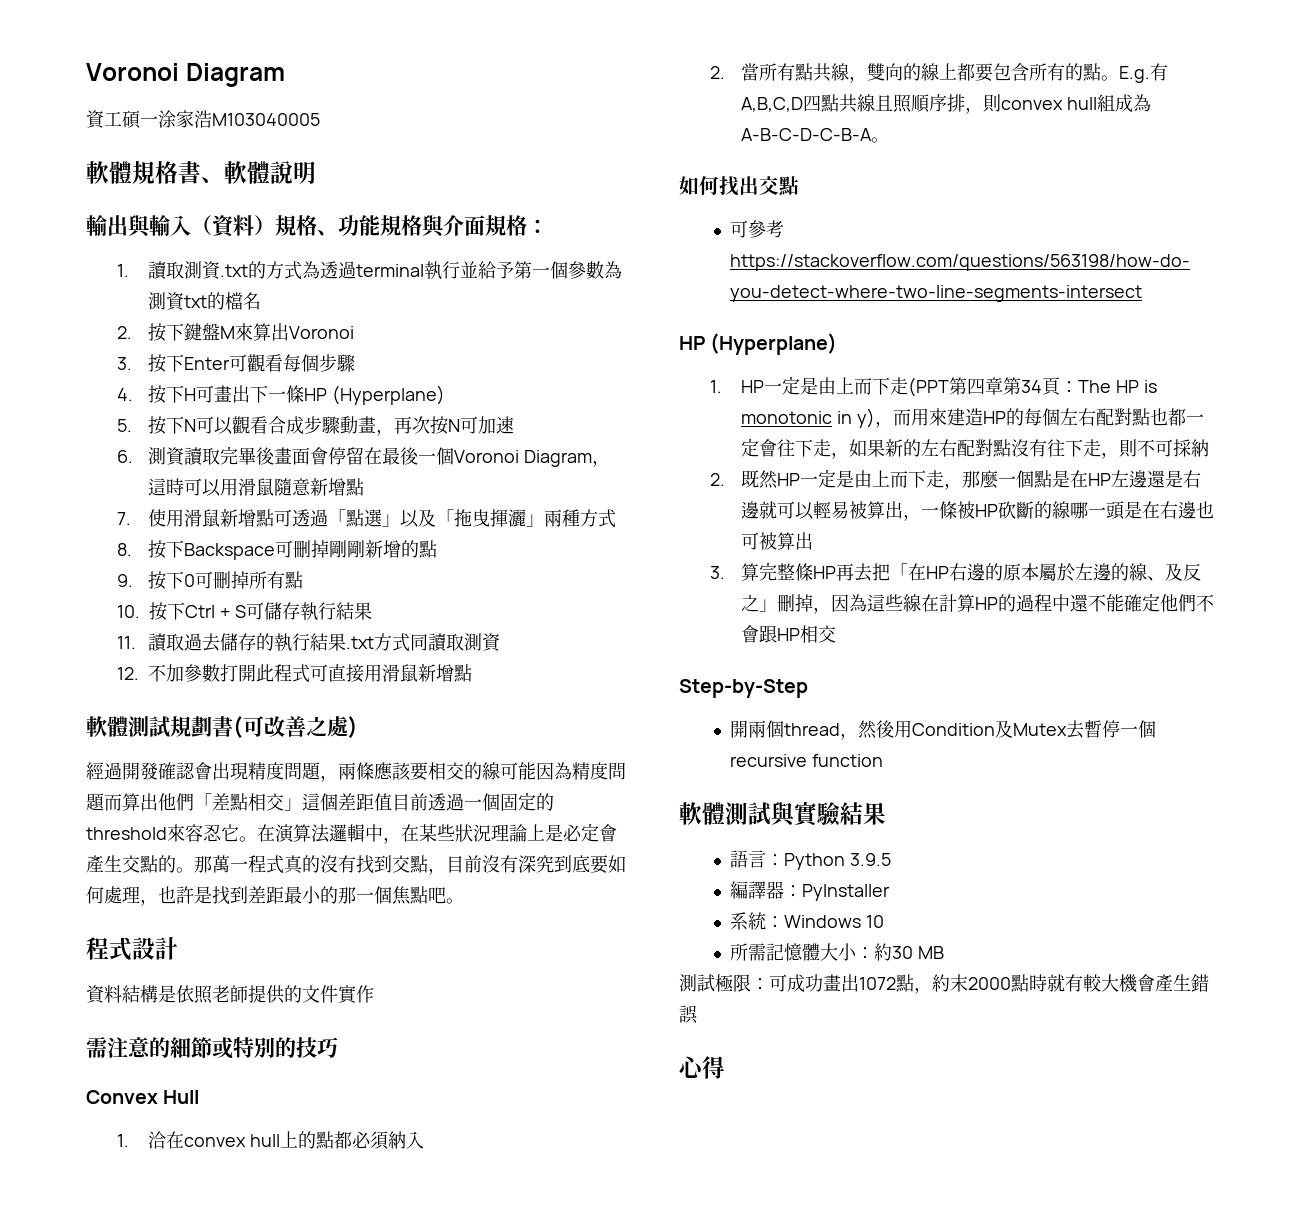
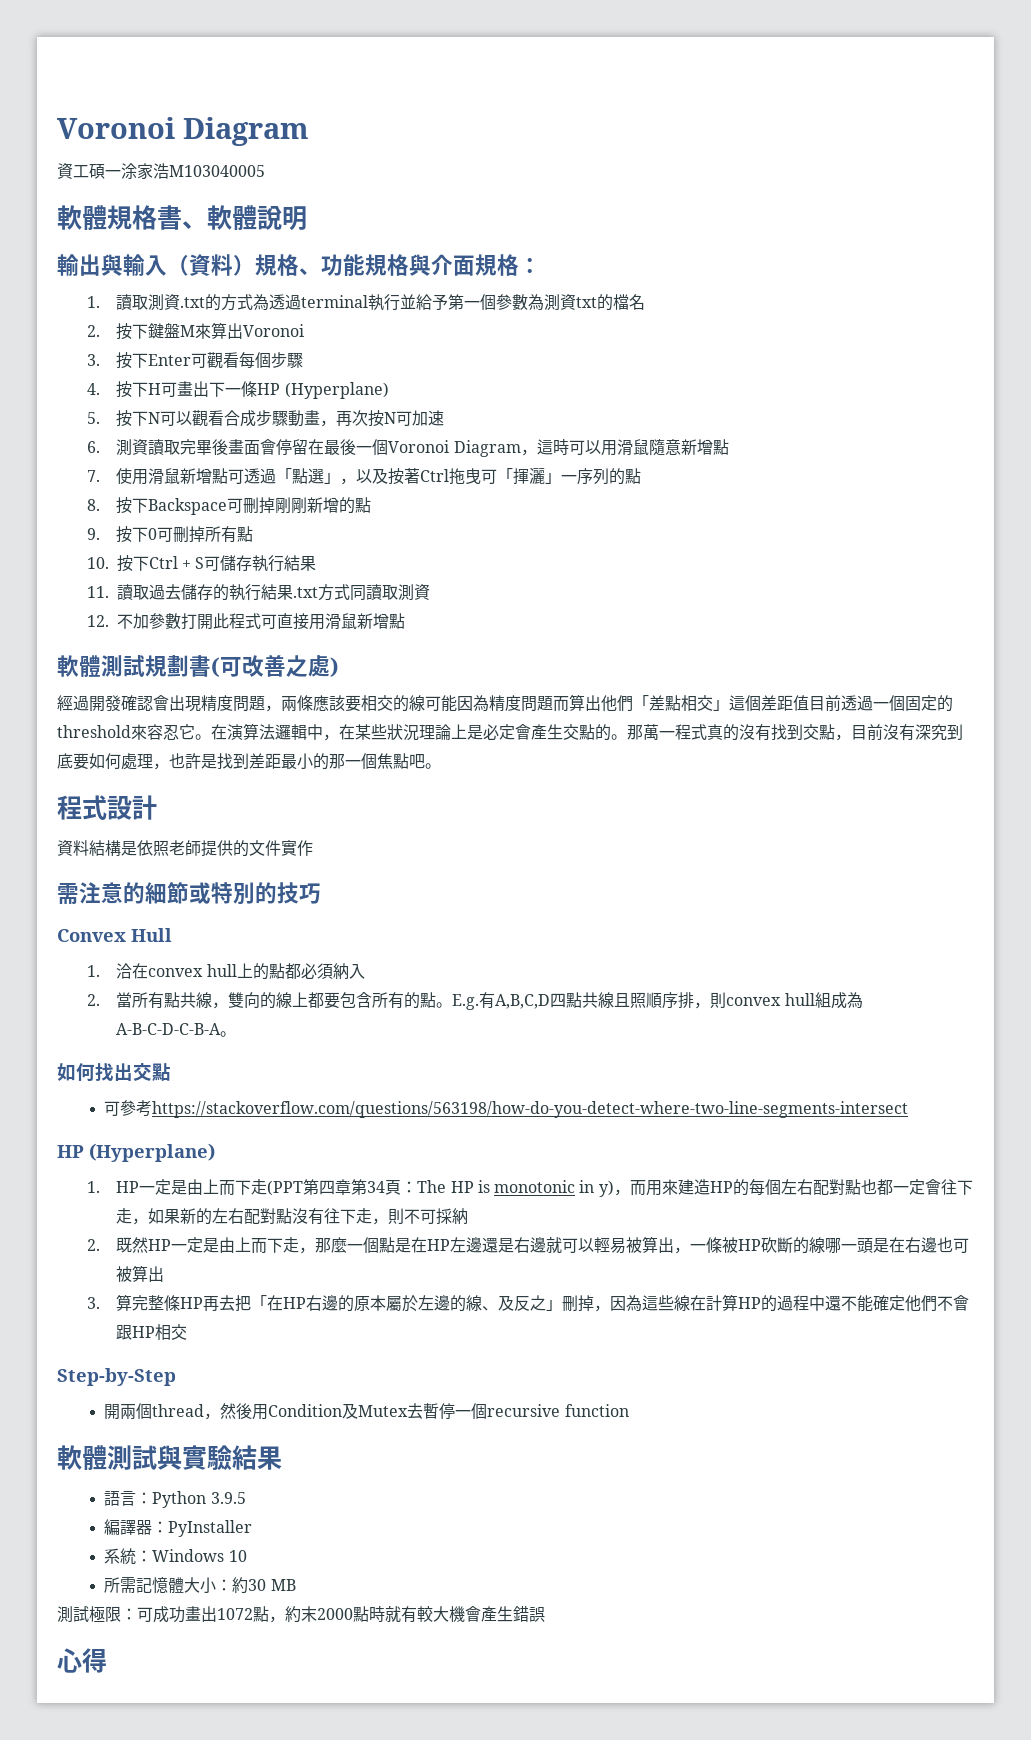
- 7.使用滑鼠新增點可透過「點選」以及「拖曳揮灑」兩種方式
+ 7.使用滑鼠新增點可透過「點選」，以及按著Ctrl拖曳可「揮灑」一序列的點

